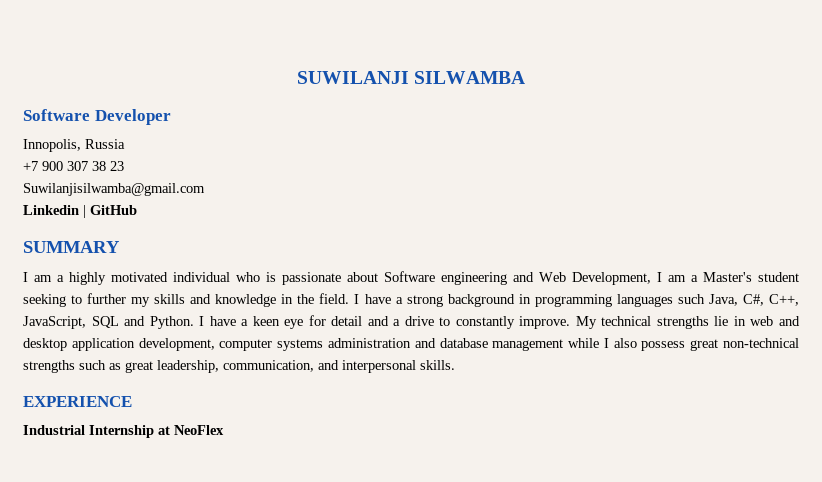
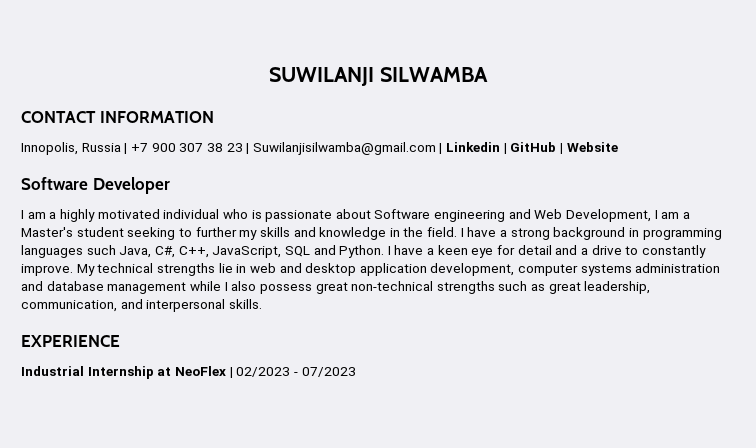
- Software Developer
+ CONTACT INFORMATION
- Innopolis, Russia
- +7 900 307 38 23
- Suwilanjisilwamba@gmail.com
- Linkedin | GitHub
- SUMMARY
+ Innopolis, Russia | +7 900 307 38 23 | Suwilanjisilwamba@gmail.com | Linkedin | GitHub | Website
+ Software Developer
- Industrial Internship at NeoFlex
+ Industrial Internship at NeoFlex | 02/2023 - 07/2023

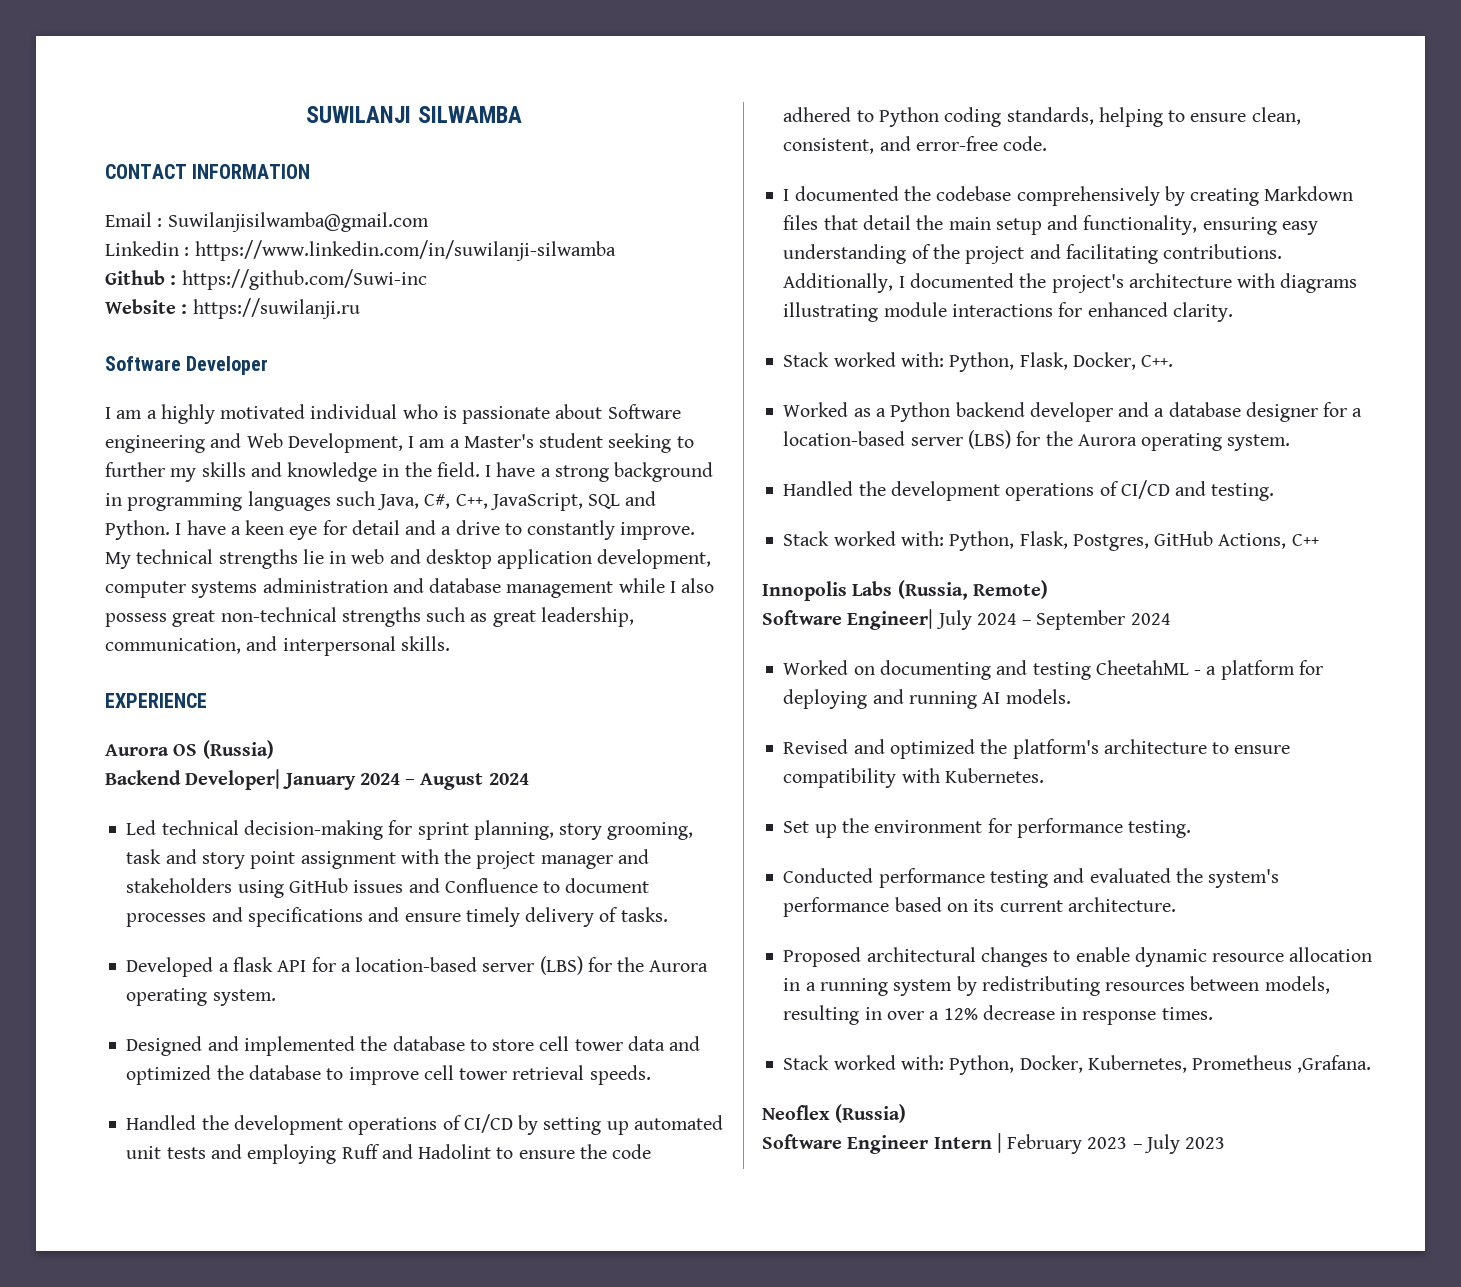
- Innopolis, Russia | +7 900 307 38 23 | Suwilanjisilwamba@gmail.com | Linkedin | GitHub | Website
+ Email : Suwilanjisilwamba@gmail.com
+ Linkedin : https://www.linkedin.com/in/suwilanji-silwamba
+ Github : https://github.com/Suwi-inc
+ Website : https://suwilanji.ru
- Industrial Internship at NeoFlex | 02/2023 - 07/2023
+ Aurora OS (Russia)
+ Backend Developer| January 2024 – August 2024
+ Led technical decision-making for sprint planning, story grooming, task and story point assignment with the project manager and stakeholders using GitHub issues and Confluence to document processes and specifications and ensure timely delivery of tasks.
+ Developed a flask API for a location-based server (LBS) for the Aurora operating system.
+ Designed and implemented the database to store cell tower data and optimized the database to improve cell tower retrieval speeds.
+ Handled the development operations of CI/CD by setting up automated unit tests and employing Ruff and Hadolint to ensure the code adhered to Python coding standards, helping to ensure clean, consistent, and error-free code.
+ I documented the codebase comprehensively by creating Markdown files that detail the main setup and functionality, ensuring easy understanding of the project and facilitating contributions. Additionally, I documented the project's architecture with diagrams illustrating module interactions for enhanced clarity.
+ Stack worked with: Python, Flask, Docker, C++.
+ Worked as a Python backend developer and a database designer for a location-based server (LBS) for the Aurora operating system.
+ Handled the development operations of CI/CD and testing.
+ Stack worked with: Python, Flask, Postgres, GitHub Actions, C++
+ Innopolis Labs (Russia, Remote)
+ Software Engineer| July 2024 – September 2024
+ Worked on documenting and testing CheetahML - a platform for deploying and running AI models.
+ Revised and optimized the platform's architecture to ensure compatibility with Kubernetes.
+ Set up the environment for performance testing.
+ Conducted performance testing and evaluated the system's performance based on its current architecture.
+ Proposed architectural changes to enable dynamic resource allocation in a running system by redistributing resources between models, resulting in over a 12% decrease in response times.
+ Stack worked with: Python, Docker, Kubernetes, Prometheus ,Grafana.
+ Neoflex (Russia)
+ Software Engineer Intern | February 2023 – July 2023

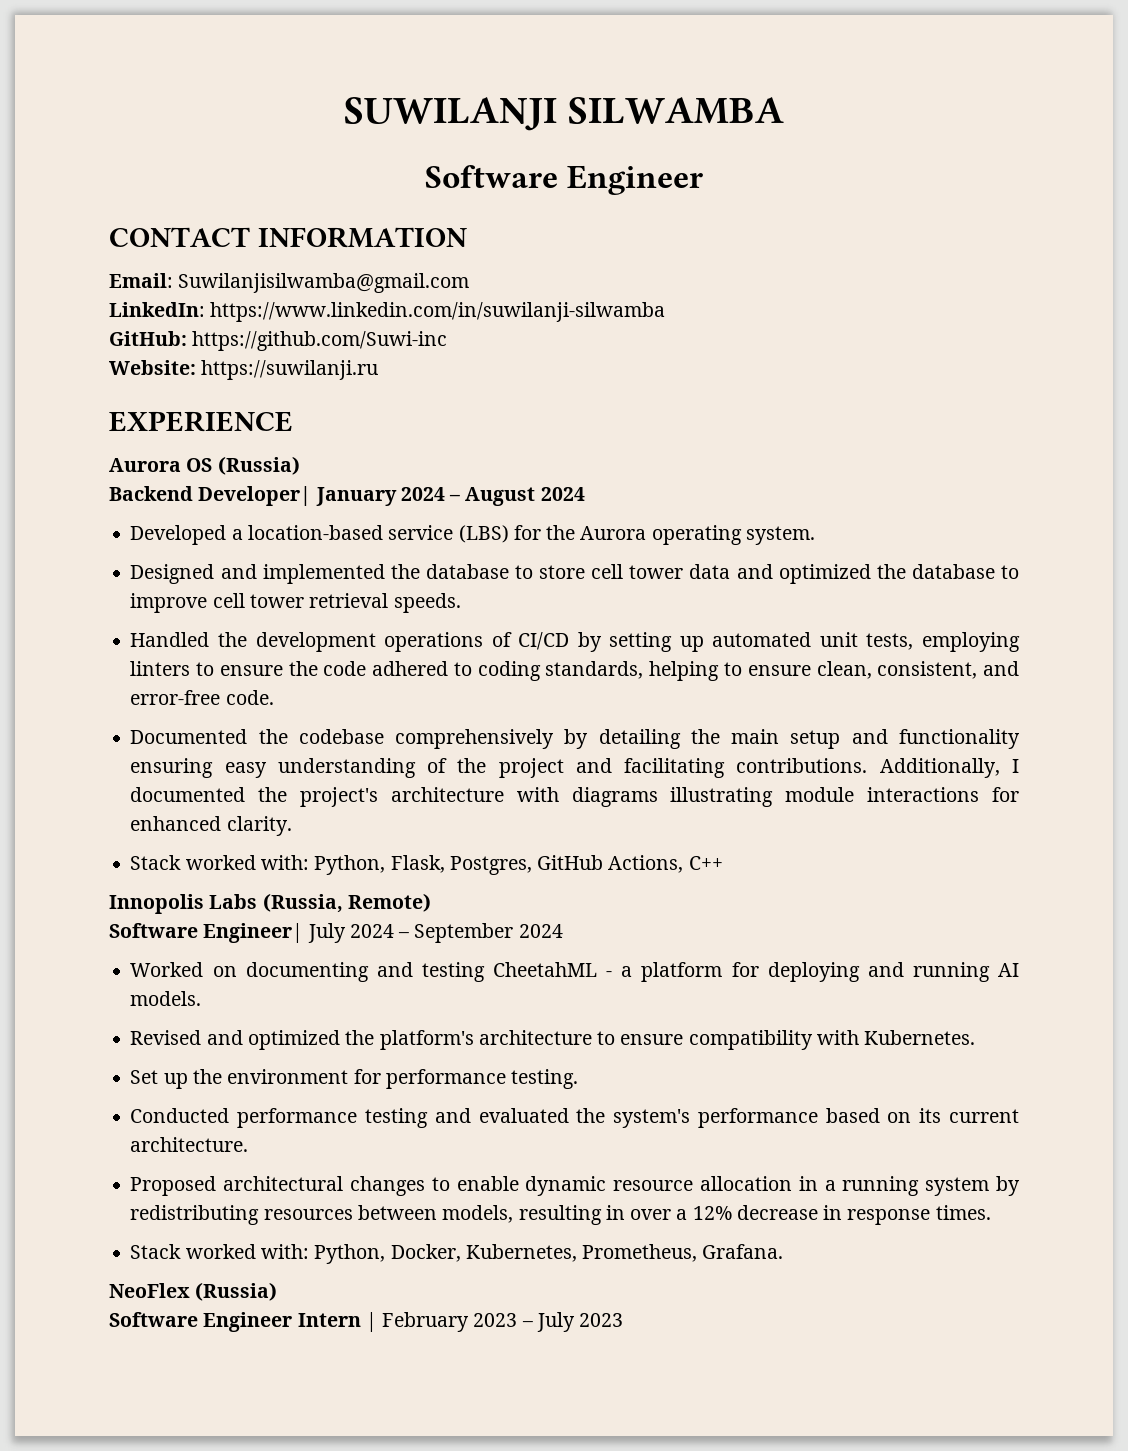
  SUWILANJI SILWAMBA
+ Software Engineer
- Email : Suwilanjisilwamba@gmail.com
+ Email: Suwilanjisilwamba@gmail.com
- Linkedin : https://www.linkedin.com/in/suwilanji-silwamba
+ LinkedIn: https://www.linkedin.com/in/suwilanji-silwamba
- Github : https://github.com/Suwi-inc
+ GitHub: https://github.com/Suwi-inc
- Website : https://suwilanji.ru
+ Website: https://suwilanji.ru
- Software Developer
- I am a highly motivated individual who is passionate about Software engineering and Web Development, I am a Master's student seeking to further my skills and knowledge in the field. I have a strong background in programming languages such Java, C#, C++, JavaScript, SQL and Python. I have a keen eye for detail and a drive to constantly improve. My technical strengths lie in web and desktop application development, computer systems administration and database management while I also possess great non-technical strengths such as great leadership, communication, and interpersonal skills.
- Led technical decision-making for sprint planning, story grooming, task and story point assignment with the project manager and stakeholders using GitHub issues and Confluence to document processes and specifications and ensure timely delivery of tasks.
- Developed a flask API for a location-based server (LBS) for the Aurora operating system.
+ Developed a location-based service (LBS) for the Aurora operating system.
- Handled the development operations of CI/CD by setting up automated unit tests and employing Ruff and Hadolint to ensure the code adhered to Python coding standards, helping to ensure clean, consistent, and error-free code.
+ Handled the development operations of CI/CD by setting up automated unit tests, employing linters to ensure the code adhered to coding standards, helping to ensure clean, consistent, and error-free code.
- I documented the codebase comprehensively by creating Markdown files that detail the main setup and functionality, ensuring easy understanding of the project and facilitating contributions.
+ Documented the codebase comprehensively by detailing the main setup and functionality ensuring easy understanding of the project and facilitating contributions.
- Stack worked with: Python, Flask, Docker, C++.
- Worked as a Python backend developer and a database designer for a location-based server (LBS) for the Aurora operating system.
- Handled the development operations of CI/CD and testing.
- Stack worked with: Python, Docker, Kubernetes, Prometheus ,Grafana.
- Neoflex (Russia)
+ Stack worked with: Python, Docker, Kubernetes, Prometheus, Grafana.
+ NeoFlex (Russia)

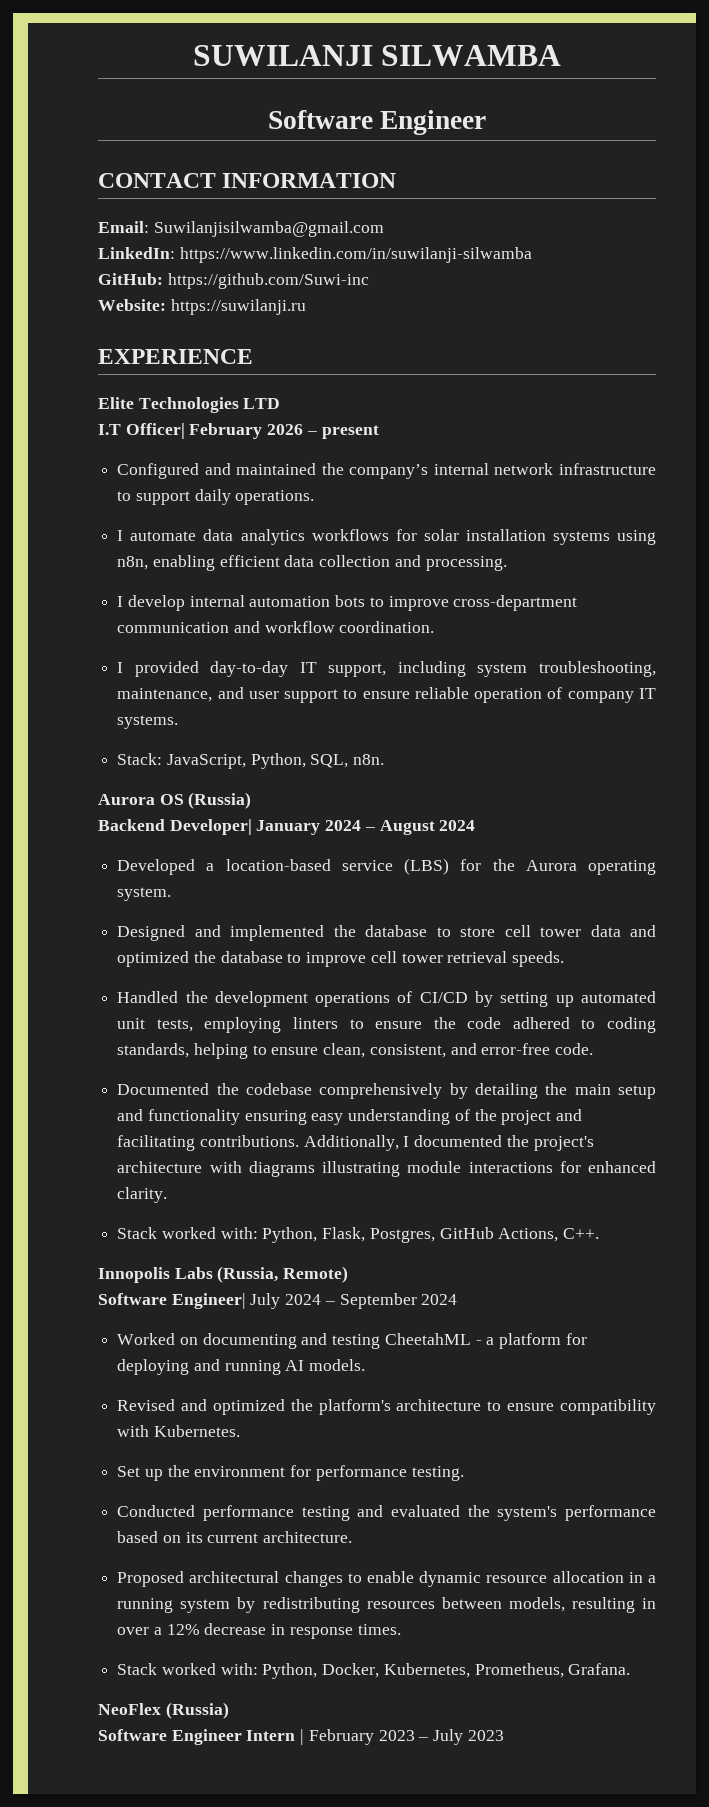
+ Elite Technologies LTD
+ I.T Officer| February 2026 – present
+ Configured and maintained the company’s internal network infrastructure to support daily operations.
+ I automate data analytics workflows for solar installation systems using n8n, enabling efficient data collection and processing.
+ I develop internal automation bots to improve cross-department communication and workflow coordination.
+ I provided day-to-day IT support, including system troubleshooting, maintenance, and user support to ensure reliable operation of company IT systems.
+ Stack: JavaScript, Python, SQL, n8n.
- Stack worked with: Python, Flask, Postgres, GitHub Actions, C++
+ Stack worked with: Python, Flask, Postgres, GitHub Actions, C++.

